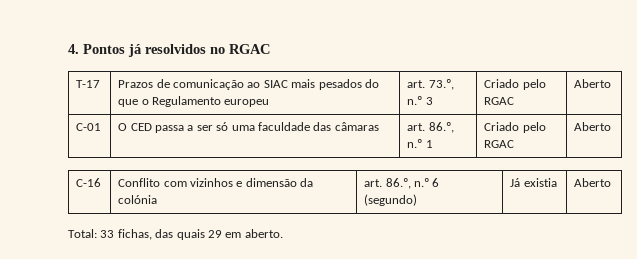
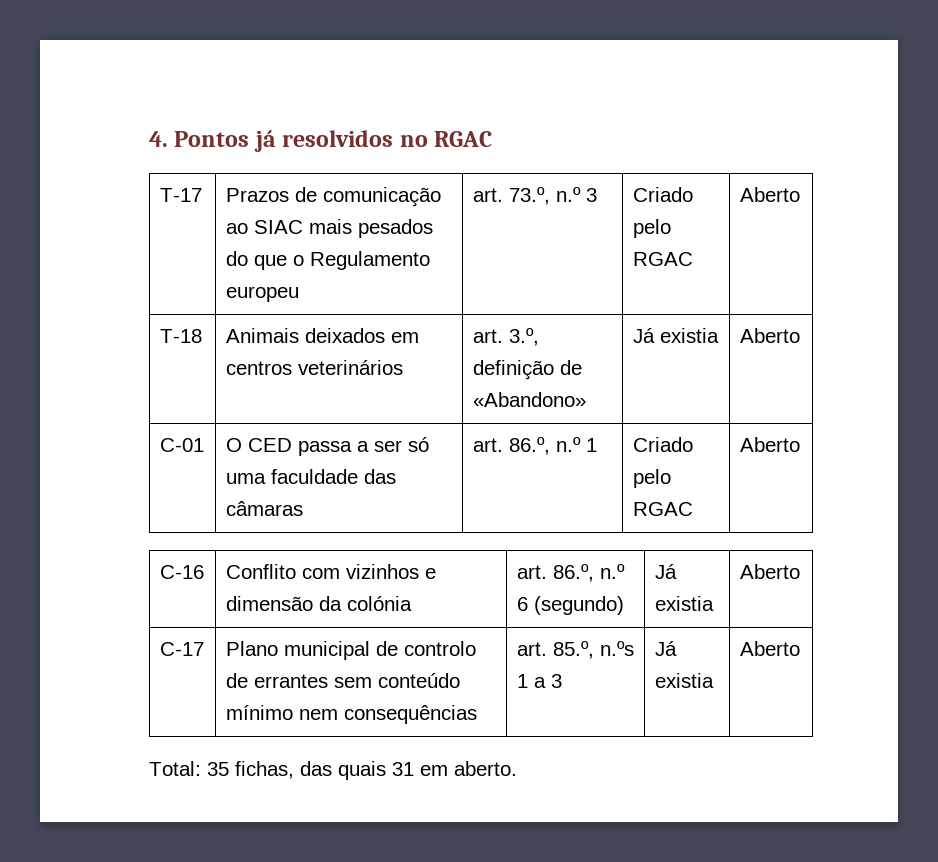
+ T-18 | Animais deixados em centros veterinários | art. 3.º, definição de «Abandono» | Já existia | Aberto
+ C-17 | Plano municipal de controlo de errantes sem conteúdo mínimo nem consequências | art. 85.º, n.ºs 1 a 3 | Já existia | Aberto
- Total: 33 fichas, das quais 29 em aberto.
+ Total: 35 fichas, das quais 31 em aberto.

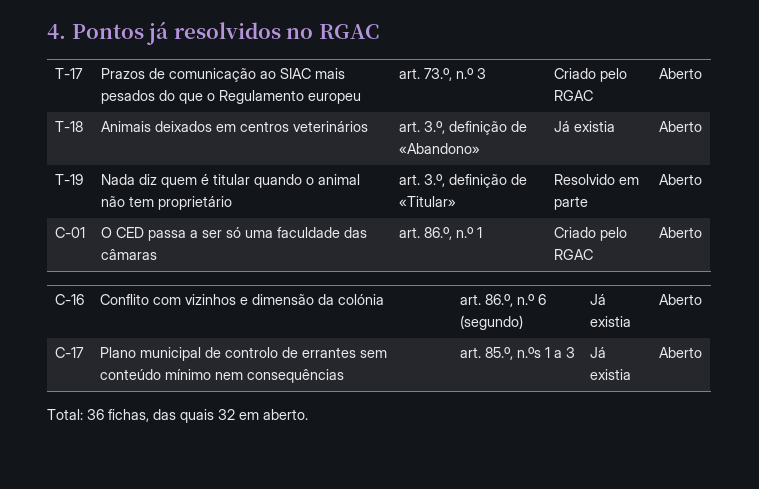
+ T-19 | Nada diz quem é titular quando o animal não tem proprietário | art. 3.º, definição de «Titular» | Resolvido em parte | Aberto
- Total: 35 fichas, das quais 31 em aberto.
+ Total: 36 fichas, das quais 32 em aberto.

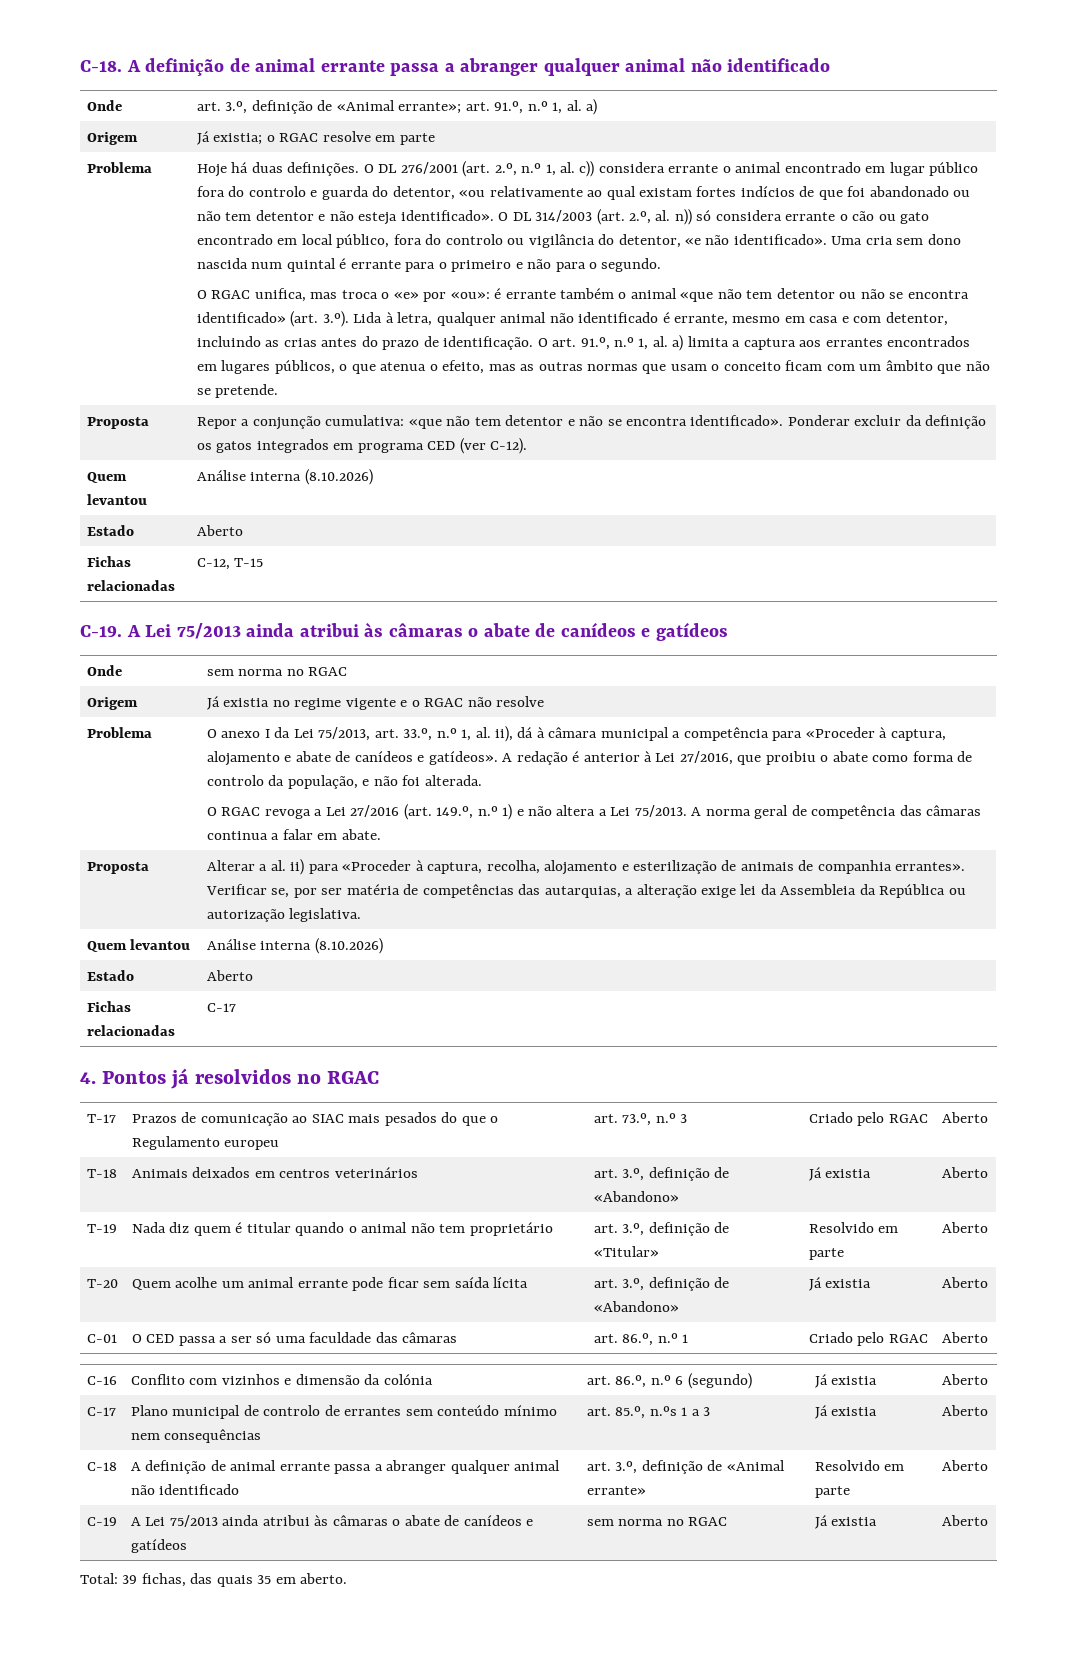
+ C-18. A definição de animal errante passa a abranger qualquer animal não identificado
+ Onde | art. 3.º, definição de «Animal errante»; art. 91.º, n.º 1, al. a)
+ Origem | Já existia; o RGAC resolve em parte
+ Problema | Hoje há duas definições. O DL 276/2001 (art. 2.º, n.º 1, al. c)) considera errante o animal encontrado em lugar público fora do controlo e guarda do detentor, «ou relativamente ao qual existam fortes indícios de que foi abandonado ou não tem detentor e não esteja identificado». O DL 314/2003 (art. 2.º, al. n)) só considera errante o cão ou gato encontrado em local público, fora do controlo ou vigilância do detentor, «e não identificado». Uma cria sem dono nascida num quintal é errante para o primeiro e não para o segundo.
+ O RGAC unifica, mas troca o «e» por «ou»: é errante também o animal «que não tem detentor ou não se encontra identificado» (art. 3.º). Lida à letra, qualquer animal não identificado é errante, mesmo em casa e com detentor, incluindo as crias antes do prazo de identificação. O art. 91.º, n.º 1, al. a) limita a captura aos errantes encontrados em lugares públicos, o que atenua o efeito, mas as outras normas que usam o conceito ficam com um âmbito que não se pretende.
+ Proposta | Repor a conjunção cumulativa: «que não tem detentor e não se encontra identificado». Ponderar excluir da definição os gatos integrados em programa CED (ver C-12).
+ Quem levantou | Análise interna (8.10.2026)
+ Estado | Aberto
+ Fichas relacionadas | C-12, T-15
+ C-19. A Lei 75/2013 ainda atribui às câmaras o abate de canídeos e gatídeos
+ Onde | sem norma no RGAC
+ Origem | Já existia no regime vigente e o RGAC não resolve
+ Problema | O anexo I da Lei 75/2013, art. 33.º, n.º 1, al. ii), dá à câmara municipal a competência para «Proceder à captura, alojamento e abate de canídeos e gatídeos». A redação é anterior à Lei 27/2016, que proibiu o abate como forma de controlo da população, e não foi alterada.
+ O RGAC revoga a Lei 27/2016 (art. 149.º, n.º 1) e não altera a Lei 75/2013. A norma geral de competência das câmaras continua a falar em abate.
+ Proposta | Alterar a al. ii) para «Proceder à captura, recolha, alojamento e esterilização de animais de companhia errantes». Verificar se, por ser matéria de competências das autarquias, a alteração exige lei da Assembleia da República ou autorização legislativa.
+ Quem levantou | Análise interna (8.10.2026)
+ Estado | Aberto
+ Fichas relacionadas | C-17
+ T-20 | Quem acolhe um animal errante pode ficar sem saída lícita | art. 3.º, definição de «Abandono» | Já existia | Aberto
+ C-18 | A definição de animal errante passa a abranger qualquer animal não identificado | art. 3.º, definição de «Animal errante» | Resolvido em parte | Aberto
+ C-19 | A Lei 75/2013 ainda atribui às câmaras o abate de canídeos e gatídeos | sem norma no RGAC | Já existia | Aberto
- Total: 36 fichas, das quais 32 em aberto.
+ Total: 39 fichas, das quais 35 em aberto.

